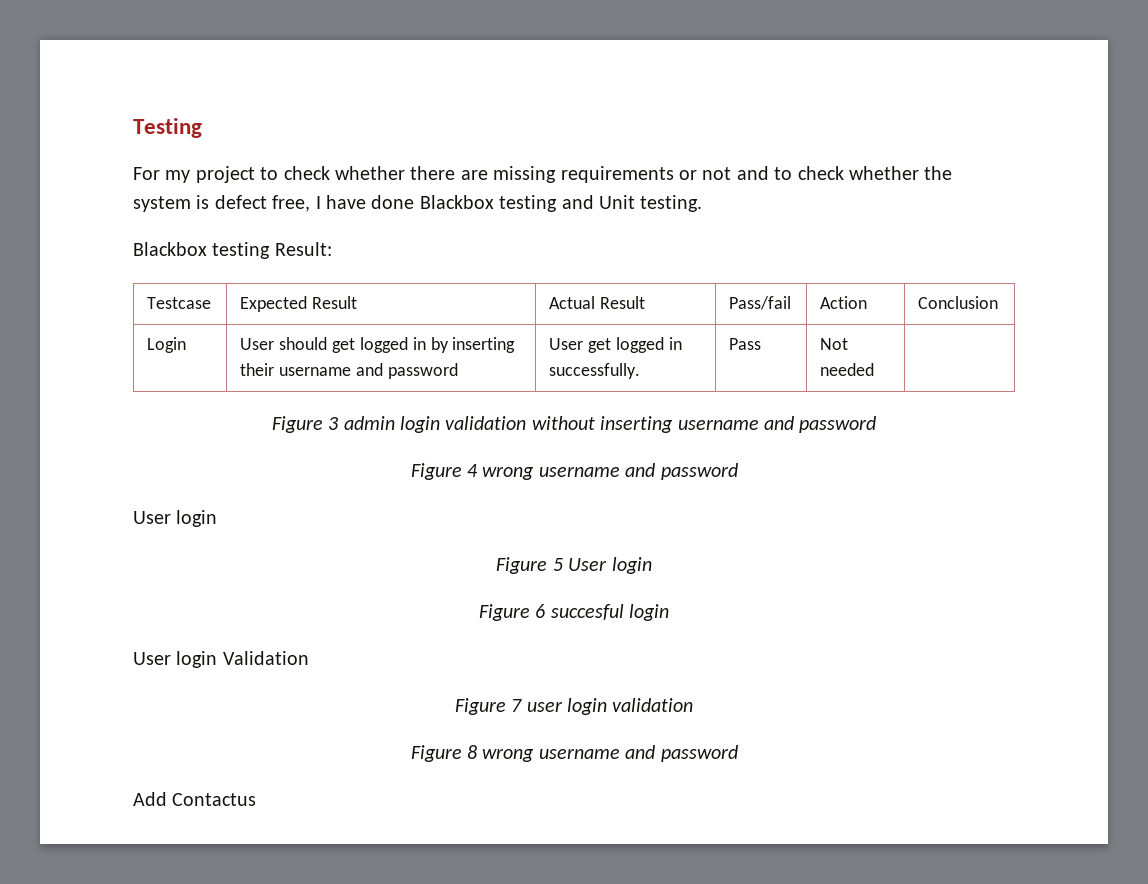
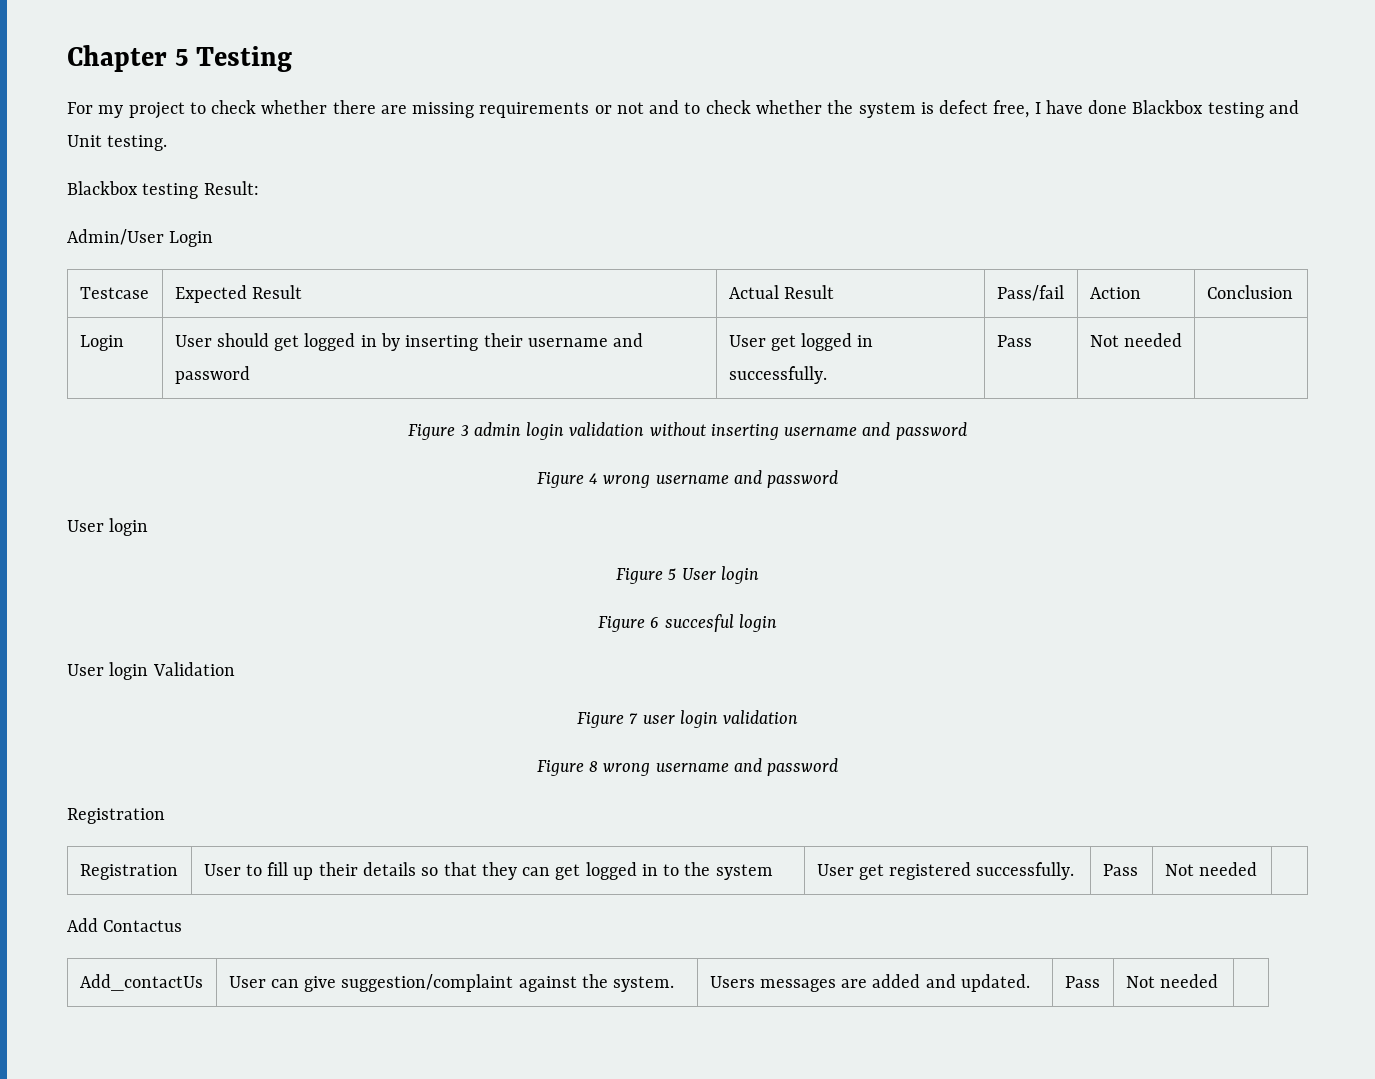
- Testing
+ Chapter 5 Testing
+ Admin/User Login
  Figure 8 wrong username and password
+ Registration
+ Registration | User to fill up their details so that they can get logged in to the system | User get registered successfully. | Pass | Not needed |
  Add Contactus
+ Add_contactUs | User can give suggestion/complaint against the system. | Users messages are added and updated. | Pass | Not needed |

